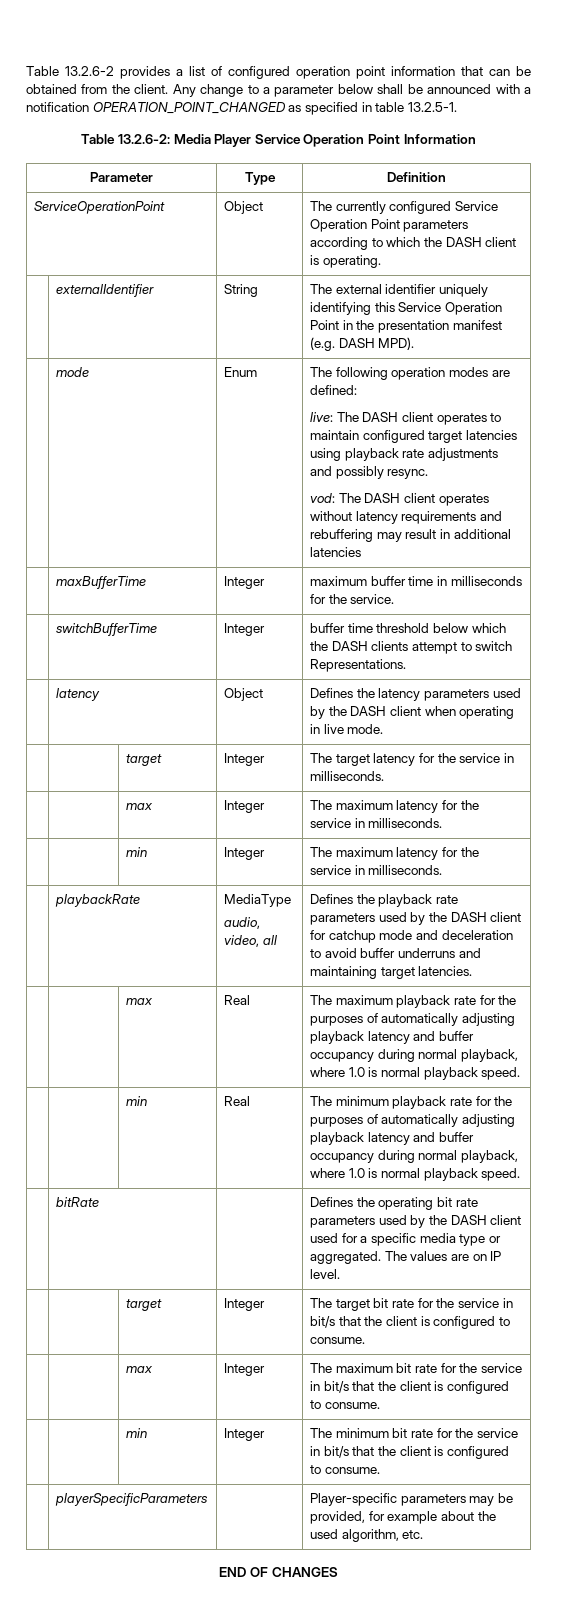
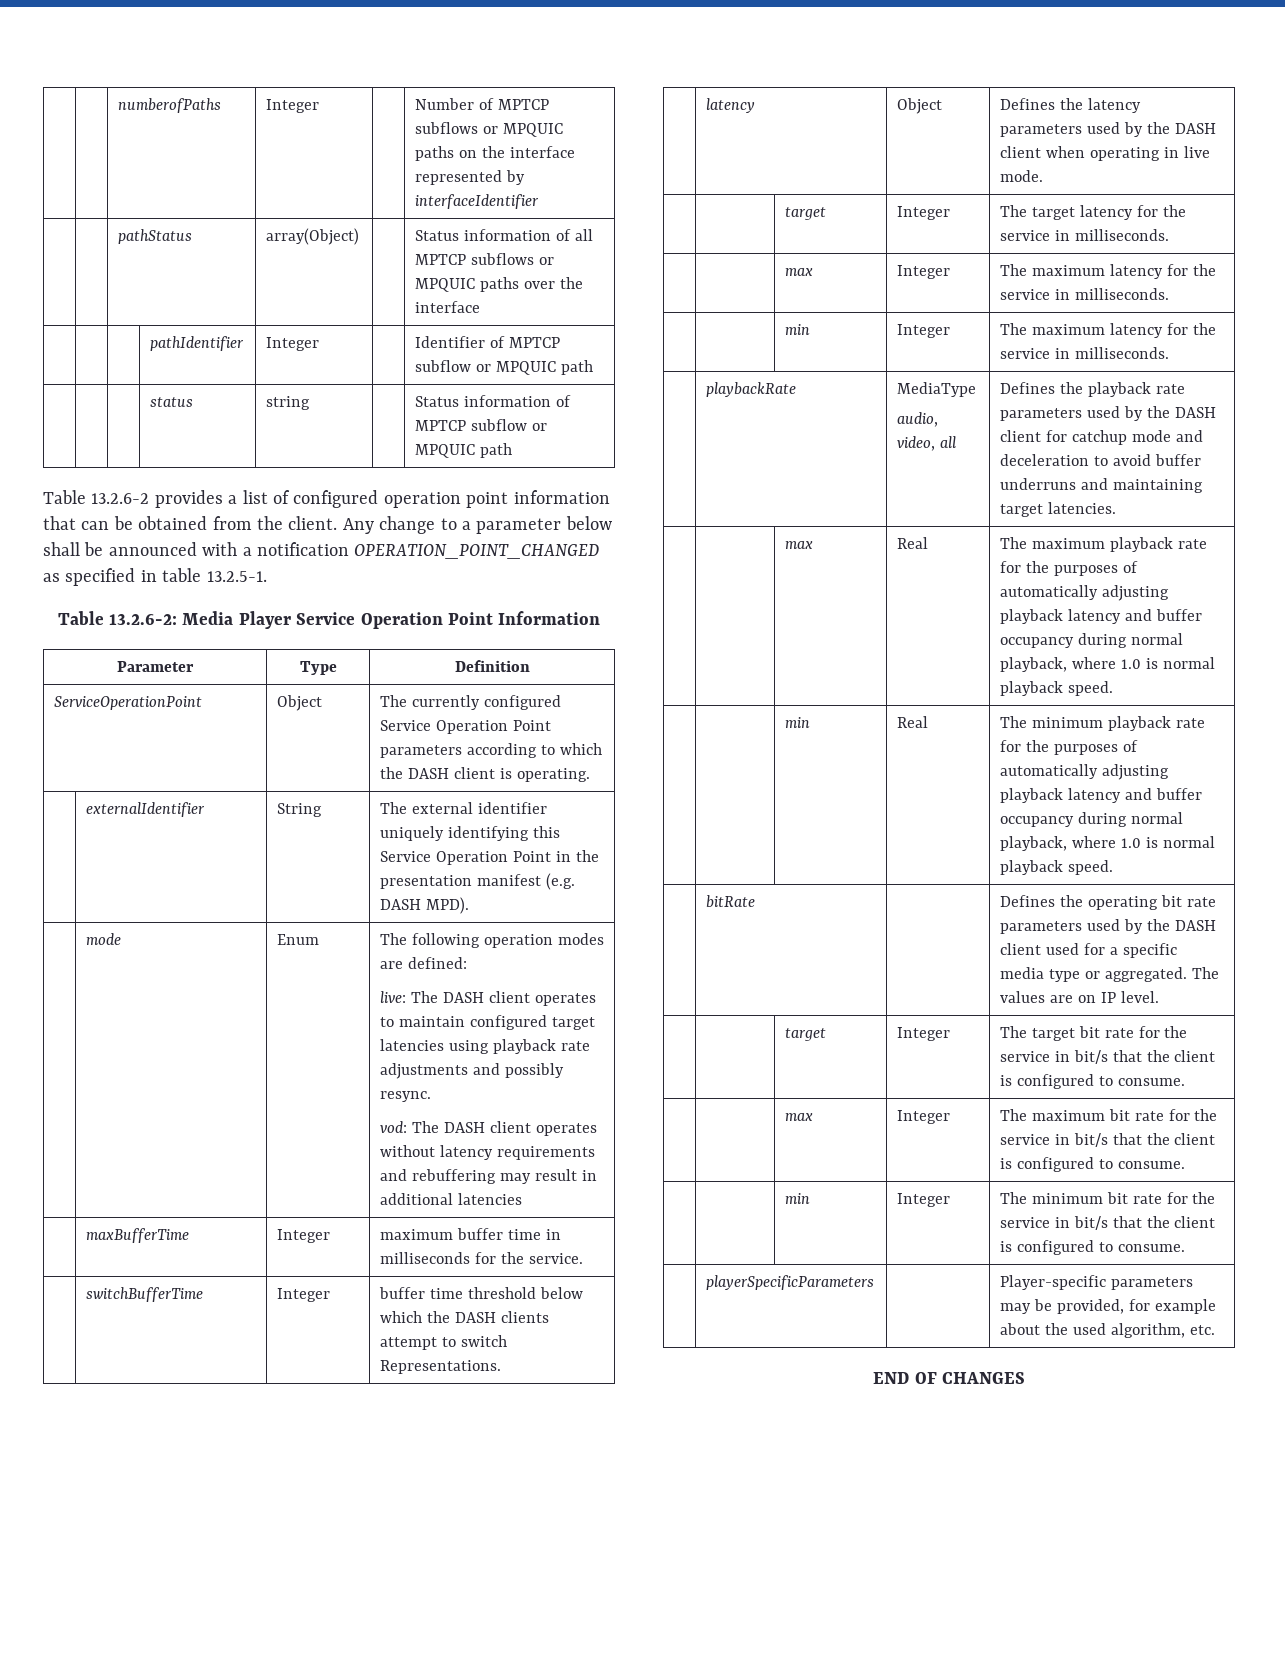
+ | | numberofPaths | Integer | | Number of MPTCP subflows or MPQUIC paths on the interface represented by interfaceIdentifier
+ | | pathStatus | array(Object) | | Status information of all MPTCP subflows or MPQUIC paths over the interface
+ | | | pathIdentifier | Integer | | Identifier of MPTCP subflow or MPQUIC path
+ | | | status | string | | Status information of MPTCP subflow or MPQUIC path

